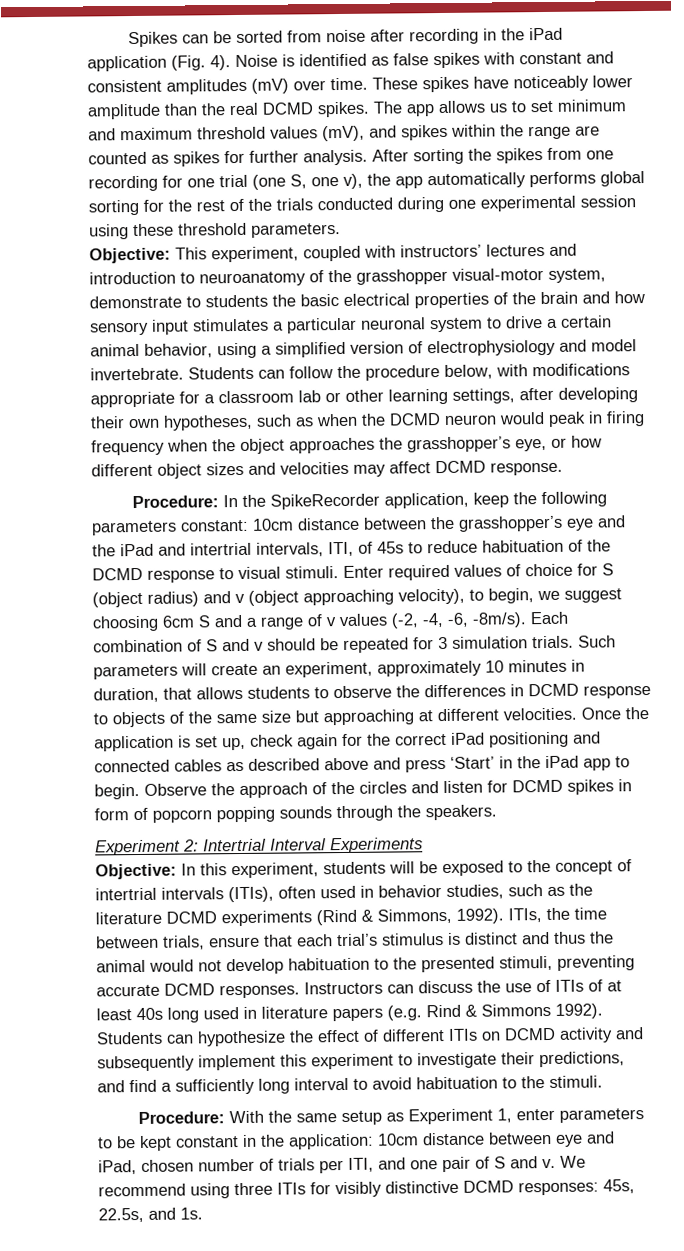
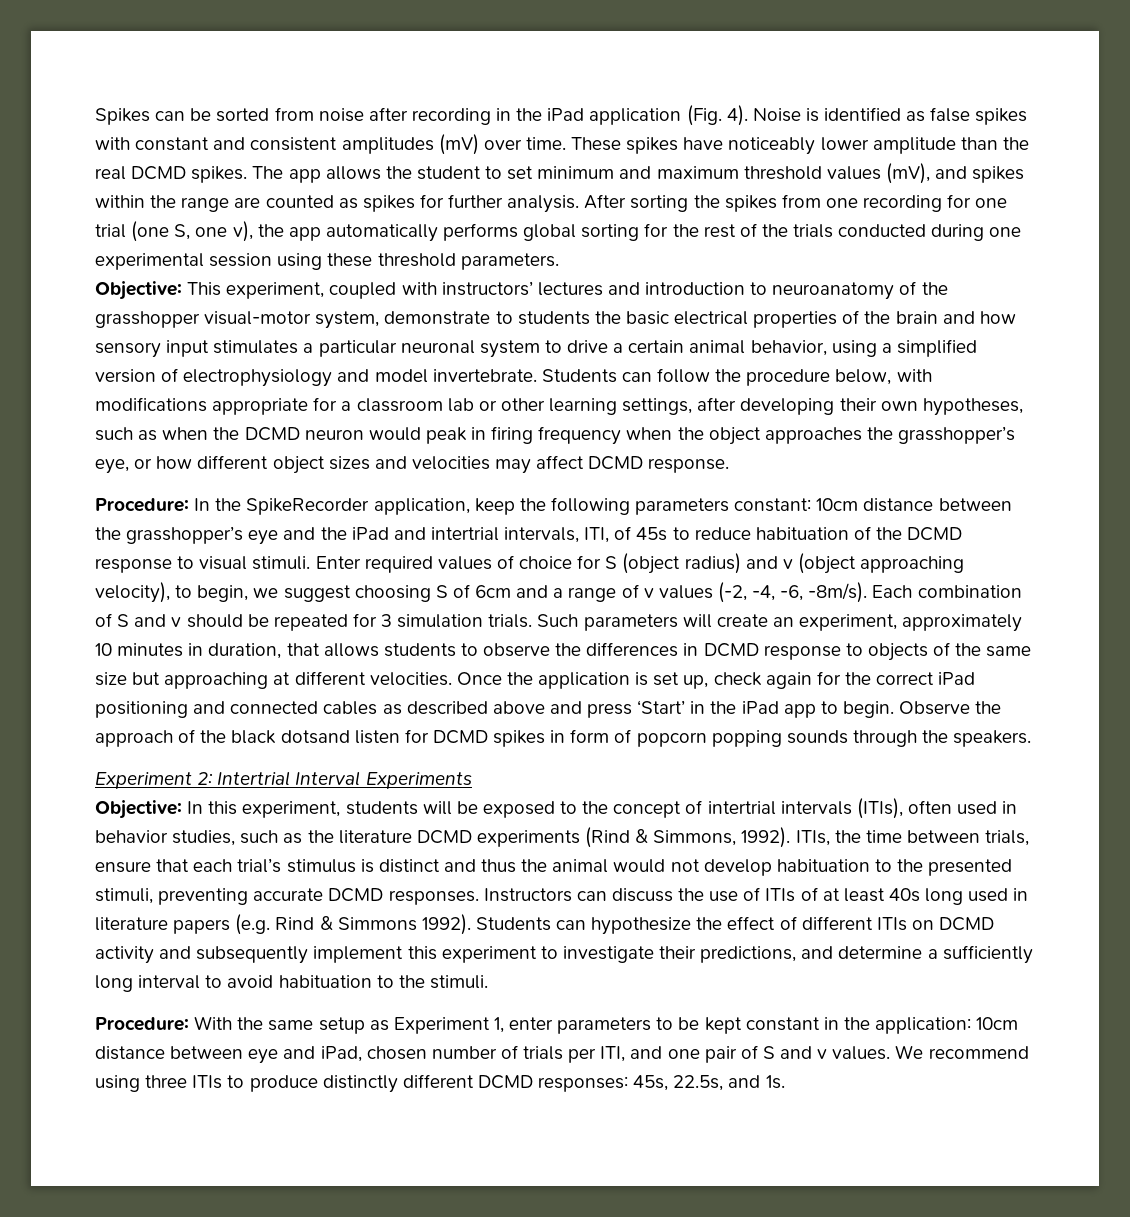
- The app allows us to set minimum and maximum threshold values (mV), and spikes within the range are counted as spikes for further analysis.
+ The app allows the student to set minimum and maximum threshold values (mV), and spikes within the range are counted as spikes for further analysis.
- Enter required values of choice for S (object radius) and v (object approaching velocity), to begin, we suggest choosing 6cm S and a range of v values (-2, -4, -6, -8m/s).
+ Enter required values of choice for S (object radius) and v (object approaching velocity), to begin, we suggest choosing S of 6cm and a range of v values (-2, -4, -6, -8m/s).
- Observe the approach of the circles and listen for DCMD spikes in form of popcorn popping sounds through the speakers.
+ Observe the approach of the black dotsand listen for DCMD spikes in form of popcorn popping sounds through the speakers.
- Students can hypothesize the effect of different ITIs on DCMD activity and subsequently implement this experiment to investigate their predictions, and find a sufficiently long interval to avoid habituation to the stimuli.
+ Students can hypothesize the effect of different ITIs on DCMD activity and subsequently implement this experiment to investigate their predictions, and determine a sufficiently long interval to avoid habituation to the stimuli.
- Procedure: With the same setup as Experiment 1, enter parameters to be kept constant in the application: 10cm distance between eye and iPad, chosen number of trials per ITI, and one pair of S and v.
+ Procedure: With the same setup as Experiment 1, enter parameters to be kept constant in the application: 10cm distance between eye and iPad, chosen number of trials per ITI, and one pair of S and v values.
- We recommend using three ITIs for visibly distinctive DCMD responses: 45s, 22.5s, and 1s.
+ We recommend using three ITIs to produce distinctly different DCMD responses: 45s, 22.5s, and 1s.

